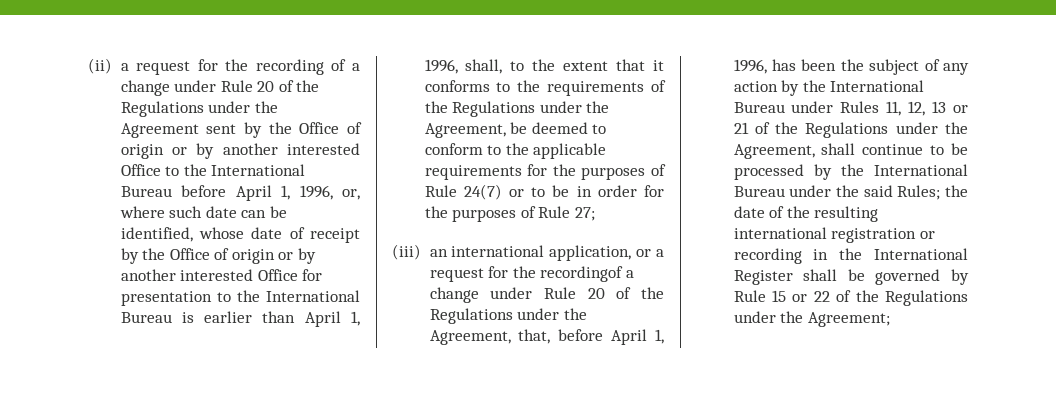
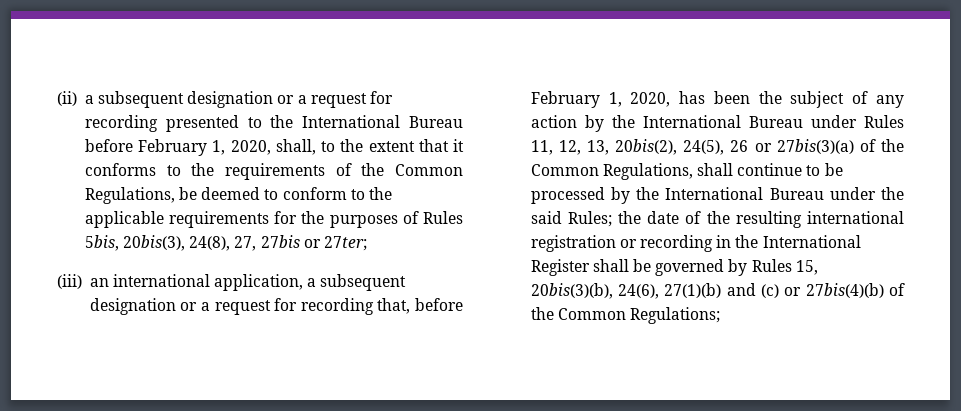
- (ii) a request for the recording of a change under Rule 20 of the Regulations under the Agreement sent by the Office of origin or by another interested Office to the International Bureau before April 1, 1996, or, where such date can be identified, whose date of receipt by the Office of origin or by another interested Office for presentation to the International Bureau is earlier than April 1, 1996, shall, to the extent that it conforms to the requirements of the Regulations under the Agreement, be deemed to conform to the applicable requirements for the purposes of Rule 24(7) or to be in order for the purposes of Rule 27;
+ (ii) a subsequent designation or a request for recording presented to the International Bureau before February 1, 2020, shall, to the extent that it conforms to the requirements of the Common Regulations, be deemed to conform to the applicable requirements for the purposes of Rules 5bis, 20bis(3), 24(8), 27, 27bis or 27ter;
- (iii) an international application, or a request for the recordingof a change under Rule 20 of the Regulations under the Agreement, that, before April 1, 1996, has been the subject of any action by the International Bureau under Rules 11, 12, 13 or 21 of the Regulations under the Agreement, shall continue to be processed by the International Bureau under the said Rules; the date of the resulting international registration or recording in the International Register shall be governed by Rule 15 or 22 of the Regulations under the Agreement;
+ (iii) an international application, a subsequent designation or a request for recording that, before February 1, 2020, has been the subject of any action by the International Bureau under Rules 11, 12, 13, 20bis(2), 24(5), 26 or 27bis(3)(a) of the Common Regulations, shall continue to be processed by the International Bureau under the said Rules; the date of the resulting international registration or recording in the International Register shall be governed by Rules 15, 20bis(3)(b), 24(6), 27(1)(b) and (c) or 27bis(4)(b) of the Common Regulations;

